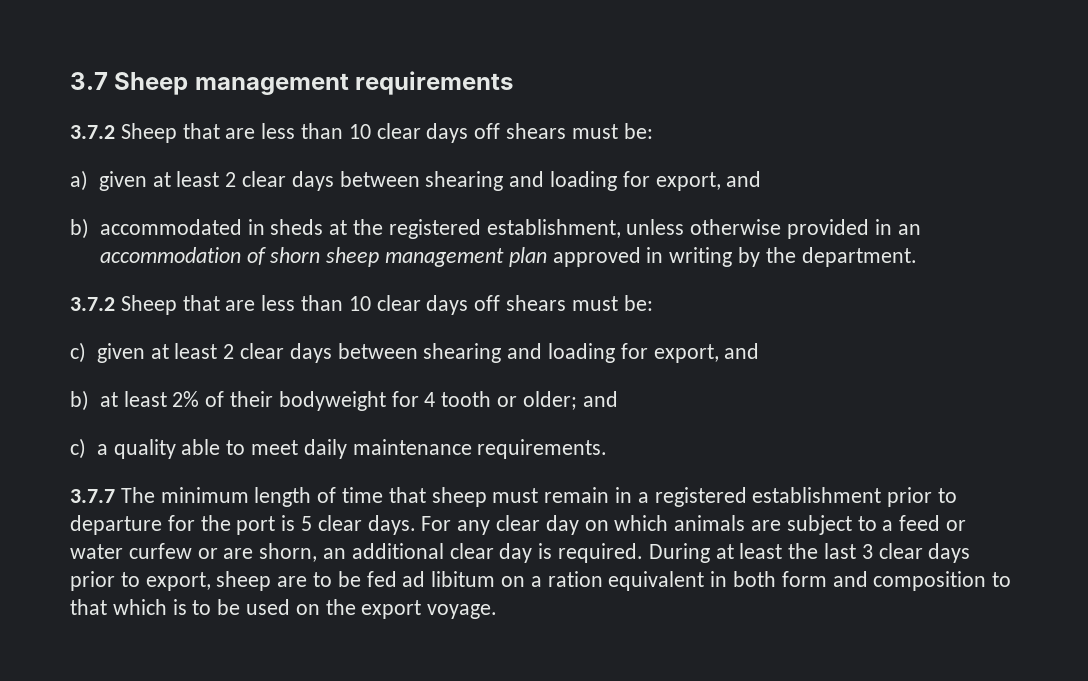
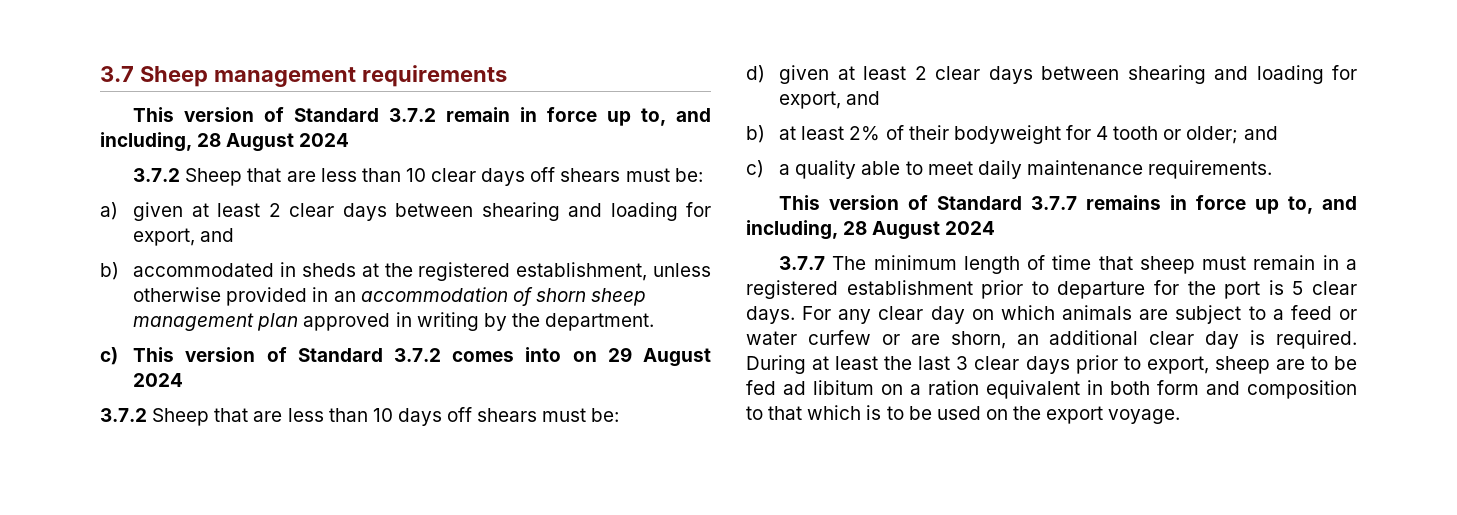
+ This version of Standard 3.7.2 remain in force up to, and including, 28 August 2024
  b) accommodated in sheds at the registered establishment, unless otherwise provided in an accommodation of shorn sheep management plan approved in writing by the department.
- 3.7.2 Sheep that are less than 10 clear days off shears must be:
- c) given at least 2 clear days between shearing and loading for export, and
+ c) This version of Standard 3.7.2 comes into on 29 August 2024
+ 3.7.2 Sheep that are less than 10 days off shears must be:
+ d) given at least 2 clear days between shearing and loading for export, and
+ This version of Standard 3.7.7 remains in force up to, and including, 28 August 2024

